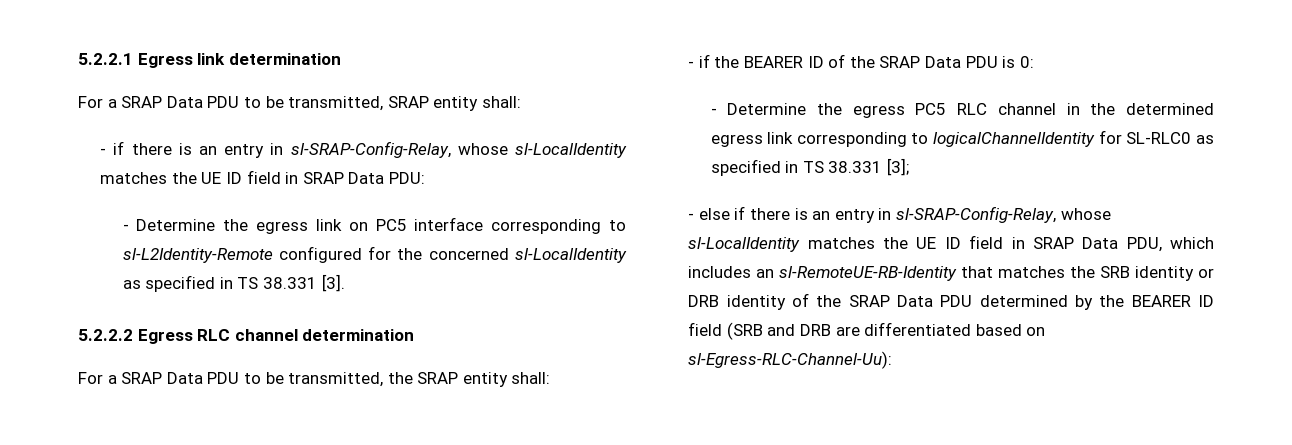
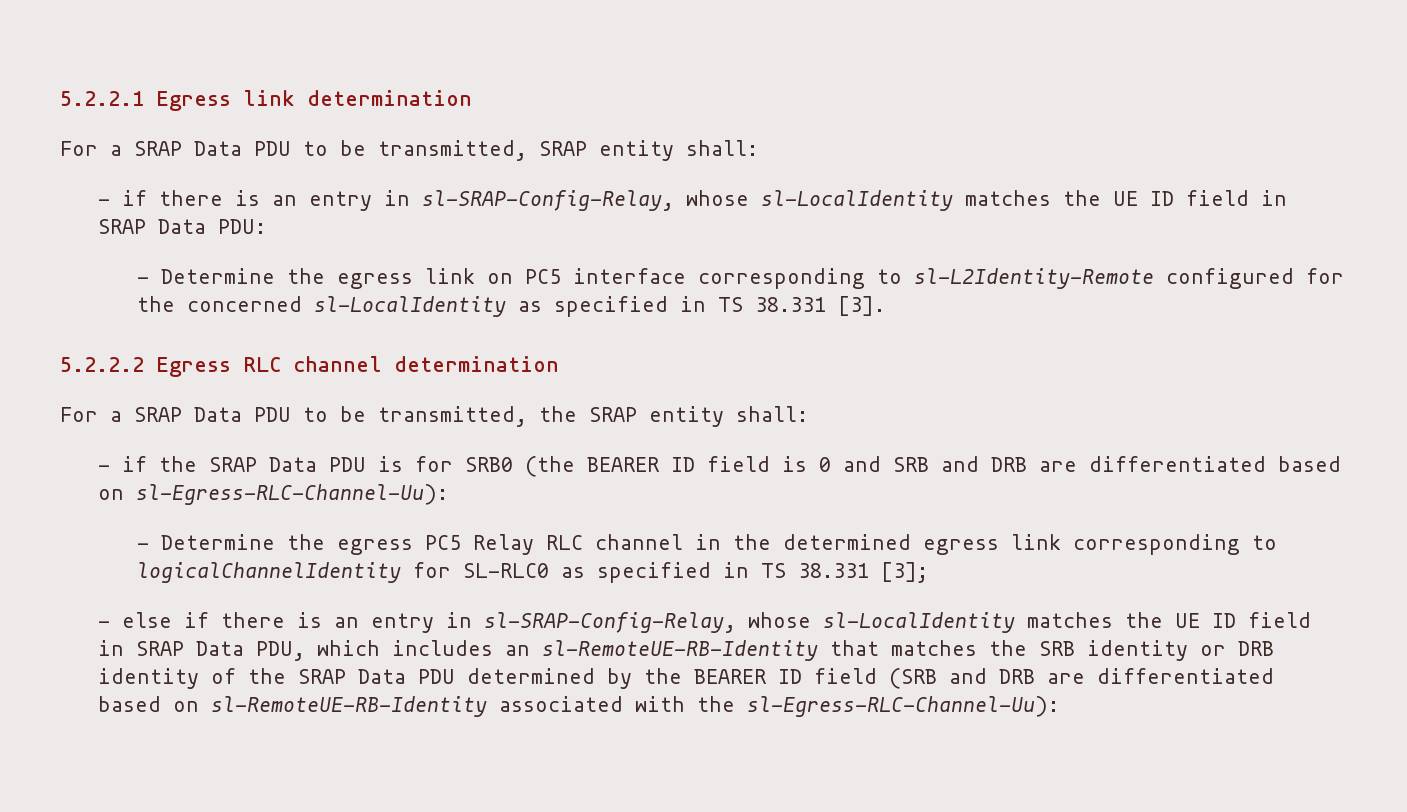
- - if the BEARER ID of the SRAP Data PDU is 0:
+ - if the SRAP Data PDU is for SRB0 (the BEARER ID field is 0 and SRB and DRB are differentiated based on sl-Egress-RLC-Channel-Uu):
- - Determine the egress PC5 RLC channel in the determined egress link corresponding to logicalChannelIdentity for SL-RLC0 as specified in TS 38.331 [3];
+ - Determine the egress PC5 Relay RLC channel in the determined egress link corresponding to logicalChannelIdentity for SL-RLC0 as specified in TS 38.331 [3];
- - else if there is an entry in sl-SRAP-Config-Relay, whose sl-LocalIdentity matches the UE ID field in SRAP Data PDU, which includes an sl-RemoteUE-RB-Identity that matches the SRB identity or DRB identity of the SRAP Data PDU determined by the BEARER ID field (SRB and DRB are differentiated based on sl-Egress-RLC-Channel-Uu):
+ - else if there is an entry in sl-SRAP-Config-Relay, whose sl-LocalIdentity matches the UE ID field in SRAP Data PDU, which includes an sl-RemoteUE-RB-Identity that matches the SRB identity or DRB identity of the SRAP Data PDU determined by the BEARER ID field (SRB and DRB are differentiated based on sl-RemoteUE-RB-Identity associated with the sl-Egress-RLC-Channel-Uu):

